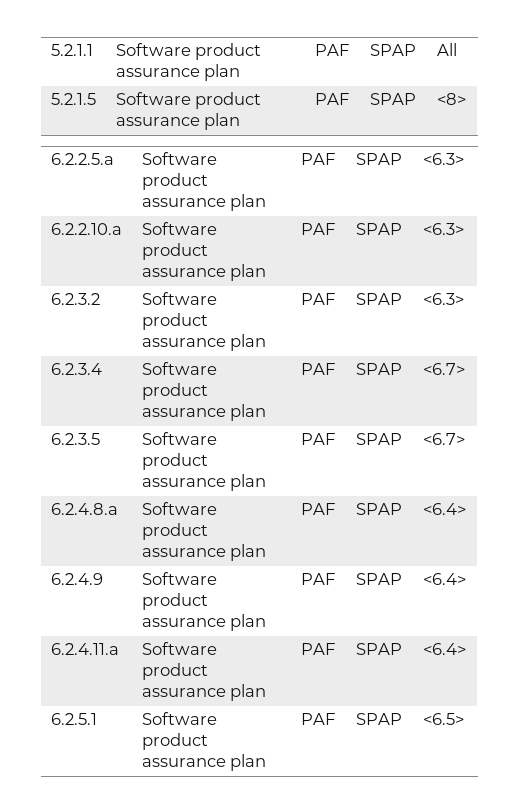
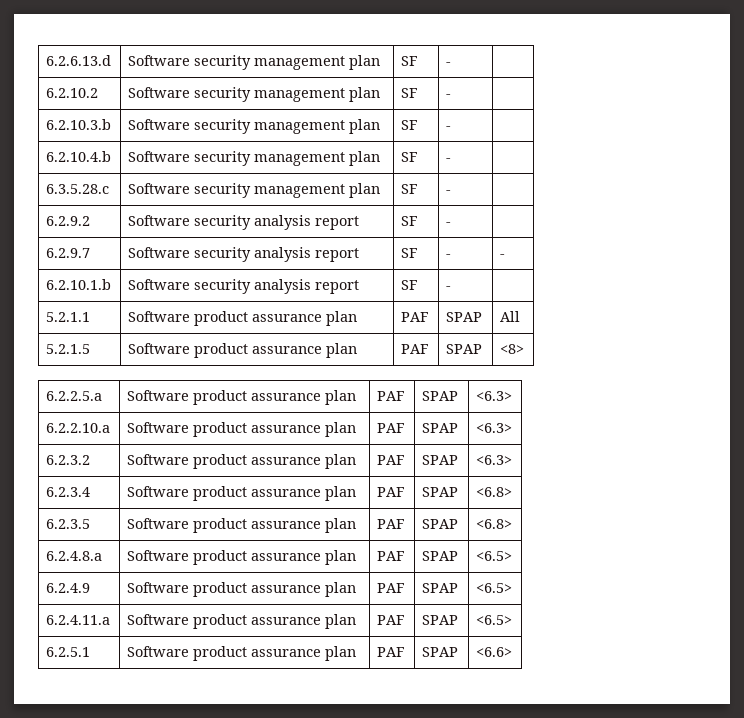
+ 6.2.6.13.d | Software security management plan | SF | - |
+ 6.2.10.2 | Software security management plan | SF | - |
+ 6.2.10.3.b | Software security management plan | SF | - |
+ 6.2.10.4.b | Software security management plan | SF | - |
+ 6.3.5.28.c | Software security management plan | SF | - |
+ 6.2.9.2 | Software security analysis report | SF | - |
+ 6.2.9.7 | Software security analysis report | SF | - | -
+ 6.2.10.1.b | Software security analysis report | SF | - |
- 6.2.3.4 | Software product assurance plan | PAF | SPAP | <6.7>
+ 6.2.3.4 | Software product assurance plan | PAF | SPAP | <6.8>
- 6.2.3.5 | Software product assurance plan | PAF | SPAP | <6.7>
+ 6.2.3.5 | Software product assurance plan | PAF | SPAP | <6.8>
- 6.2.4.8.a | Software product assurance plan | PAF | SPAP | <6.4>
+ 6.2.4.8.a | Software product assurance plan | PAF | SPAP | <6.5>
- 6.2.4.9 | Software product assurance plan | PAF | SPAP | <6.4>
+ 6.2.4.9 | Software product assurance plan | PAF | SPAP | <6.5>
- 6.2.4.11.a | Software product assurance plan | PAF | SPAP | <6.4>
+ 6.2.4.11.a | Software product assurance plan | PAF | SPAP | <6.5>
- 6.2.5.1 | Software product assurance plan | PAF | SPAP | <6.5>
+ 6.2.5.1 | Software product assurance plan | PAF | SPAP | <6.6>

